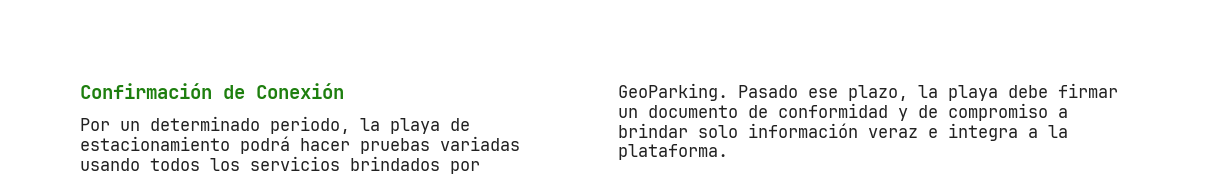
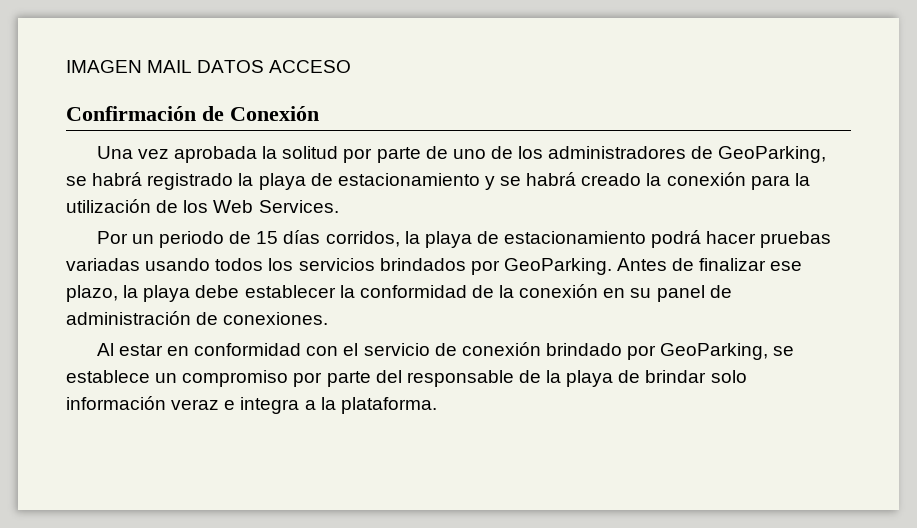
+ IMAGEN MAIL DATOS ACCESO
- Por un determinado periodo, la playa de estacionamiento podrá hacer pruebas variadas usando todos los servicios brindados por GeoParking.
+ Una vez aprobada la solitud por parte de uno de los administradores de GeoParking, se habrá registrado la playa de estacionamiento y se habrá creado la conexión para la utilización de los Web Services.
+ Por un periodo de 15 días corridos, la playa de estacionamiento podrá hacer pruebas variadas usando todos los servicios brindados por GeoParking.
- Pasado ese plazo, la playa debe firmar un documento de conformidad y de compromiso a brindar solo información veraz e integra a la plataforma.
+ Antes de finalizar ese plazo, la playa debe establecer la conformidad de la conexión en su panel de administración de conexiones.
+ Al estar en conformidad con el servicio de conexión brindado por GeoParking, se establece un compromiso por parte del responsable de la playa de brindar solo información veraz e integra a la plataforma.

